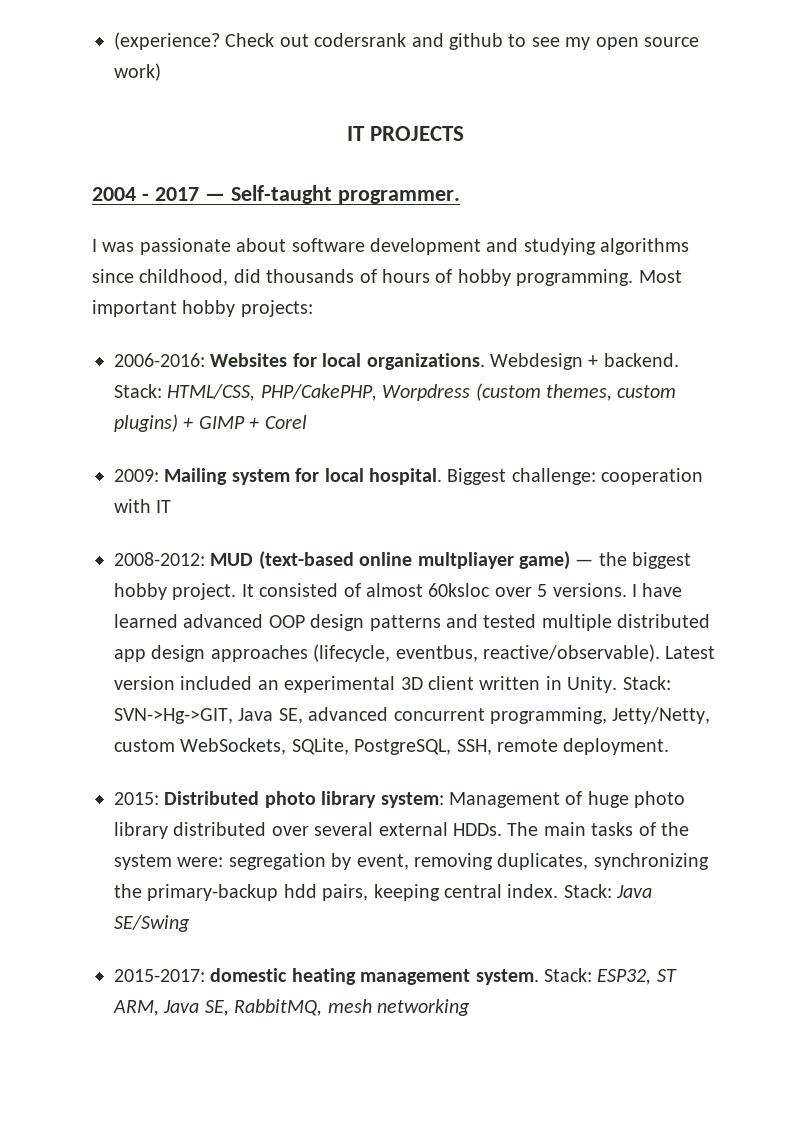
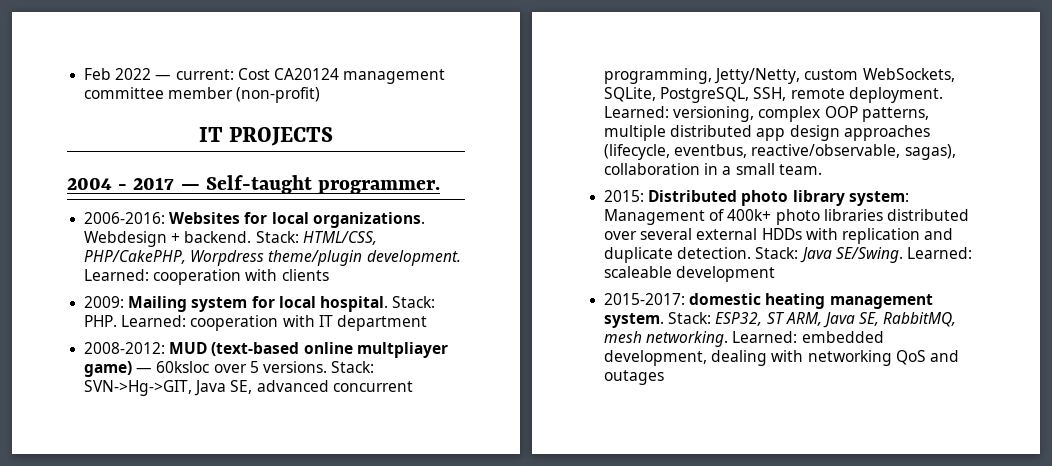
- (experience? Check out codersrank and github to see my open source work)
+ Feb 2022 — current: Cost CA20124 management committee member (non-profit)
- I was passionate about software development and studying algorithms since childhood, did thousands of hours of hobby programming. Most important hobby projects:
- Stack: HTML/CSS, PHP/CakePHP, Worpdress (custom themes, custom plugins) + GIMP + Corel
+ Stack: HTML/CSS, PHP/CakePHP, Worpdress theme/plugin development. Learned: cooperation with clients
- Biggest challenge: cooperation with IT
+ Stack: PHP. Learned: cooperation with IT department
- 2008-2012: MUD (text-based online multpliayer game) — the biggest hobby project. It consisted of almost 60ksloc over 5 versions. I have learned advanced OOP design patterns and tested multiple distributed app design approaches (lifecycle, eventbus, reactive/observable). Latest version included an experimental 3D client written in Unity.
+ 2008-2012: MUD (text-based online multpliayer game) — 60ksloc over 5 versions.
+ Learned: versioning, complex OOP patterns, multiple distributed app design approaches (lifecycle, eventbus, reactive/observable, sagas), collaboration in a small team.
- 2015: Distributed photo library system: Management of huge photo library distributed over several external HDDs. The main tasks of the system were: segregation by event, removing duplicates, synchronizing the primary-backup hdd pairs, keeping central index. Stack: Java SE/Swing
+ 2015: Distributed photo library system: Management of 400k+ photo libraries distributed over several external HDDs with replication and duplicate detection. Stack: Java SE/Swing. Learned: scaleable development
- Stack: ESP32, ST ARM, Java SE, RabbitMQ, mesh networking
+ Stack: ESP32, ST ARM, Java SE, RabbitMQ, mesh networking. Learned: embedded development, dealing with networking QoS and outages

